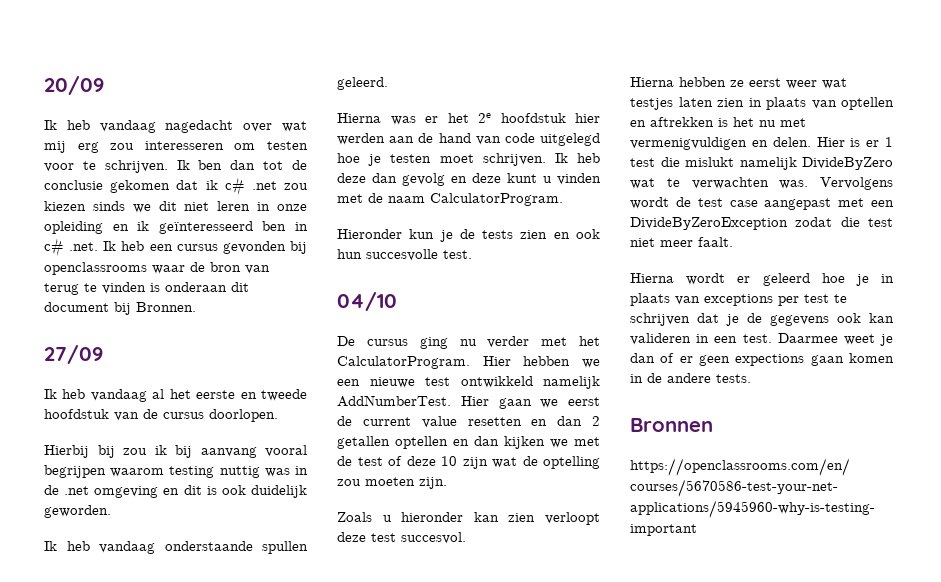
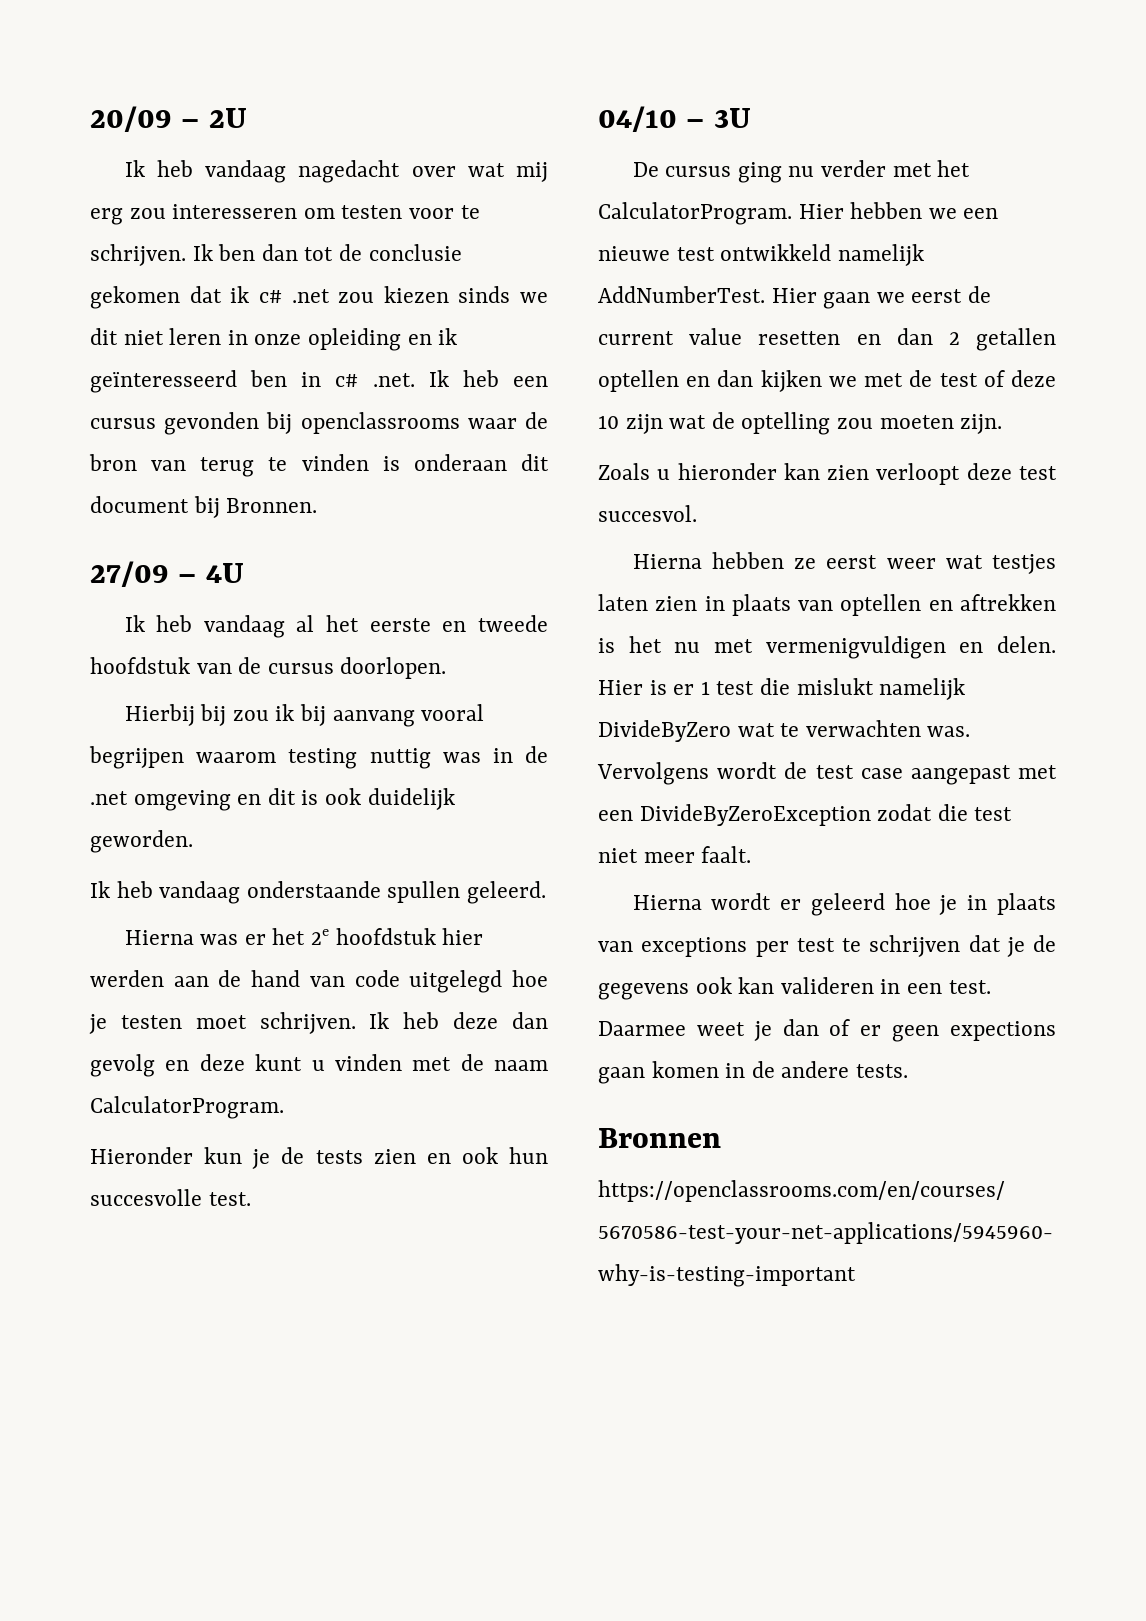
- 20/09
+ 20/09 – 2U
- 27/09
+ 27/09 – 4U
- 04/10
+ 04/10 – 3U

